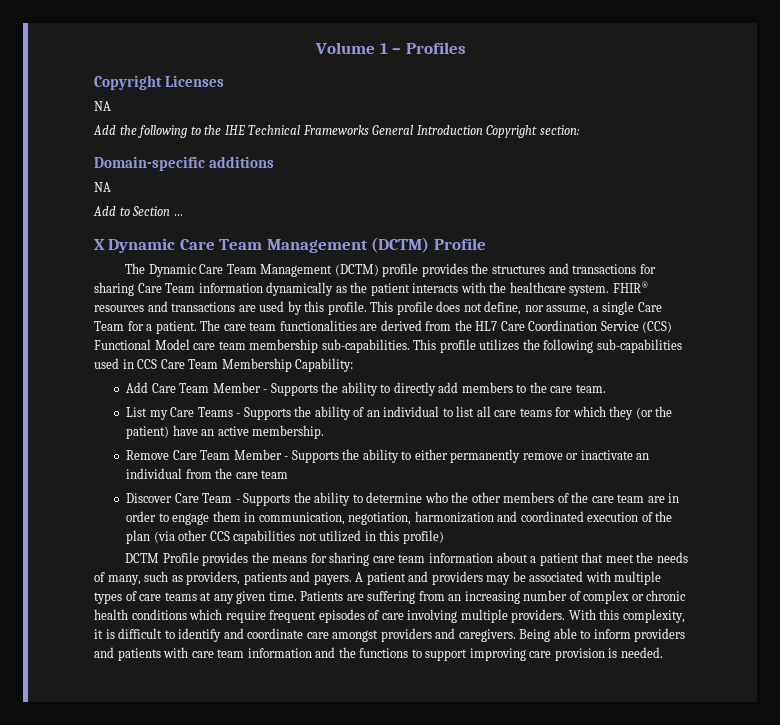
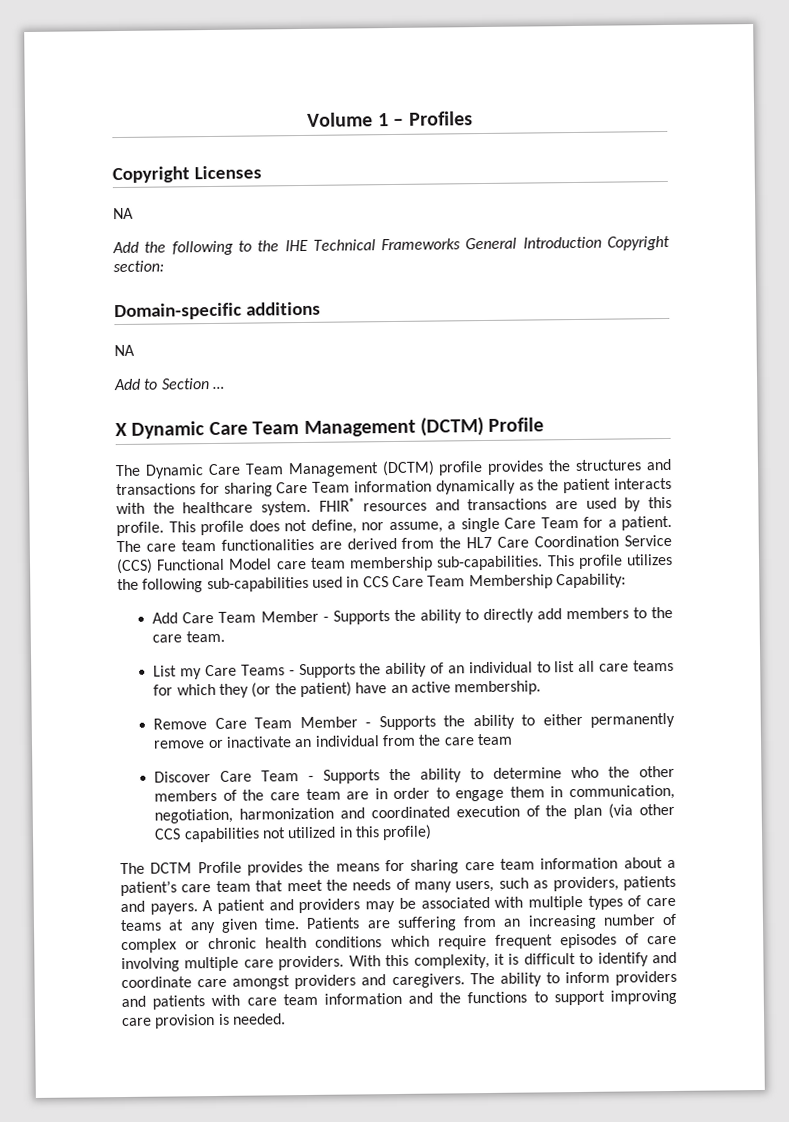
- DCTM Profile provides the means for sharing care team information about a patient that meet the needs of many, such as providers, patients and payers.
+ The DCTM Profile provides the means for sharing care team information about a patient’s care team that meet the needs of many users, such as providers, patients and payers.
- Patients are suffering from an increasing number of complex or chronic health conditions which require frequent episodes of care involving multiple providers.
+ Patients are suffering from an increasing number of complex or chronic health conditions which require frequent episodes of care involving multiple care providers.
- Being able to inform providers and patients with care team information and the functions to support improving care provision is needed.
+ The ability to inform providers and patients with care team information and the functions to support improving care provision is needed.

